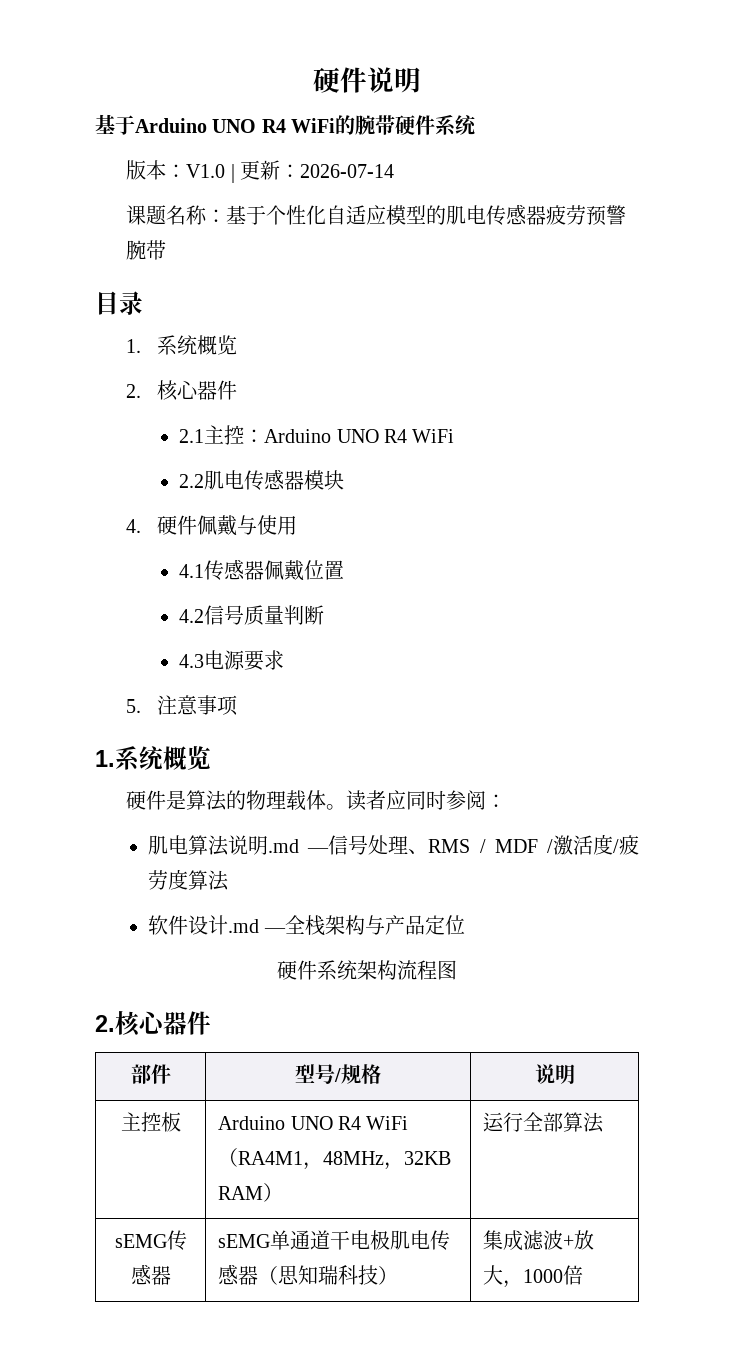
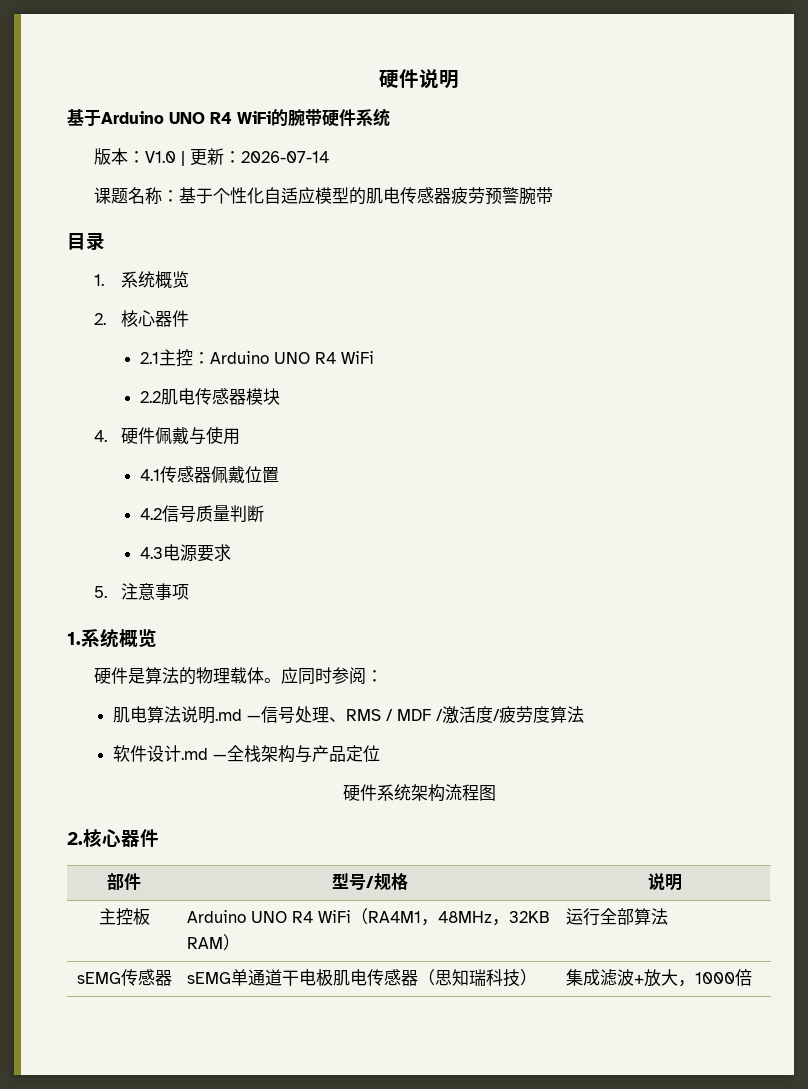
- 读者应同时参阅：
+ 应同时参阅：

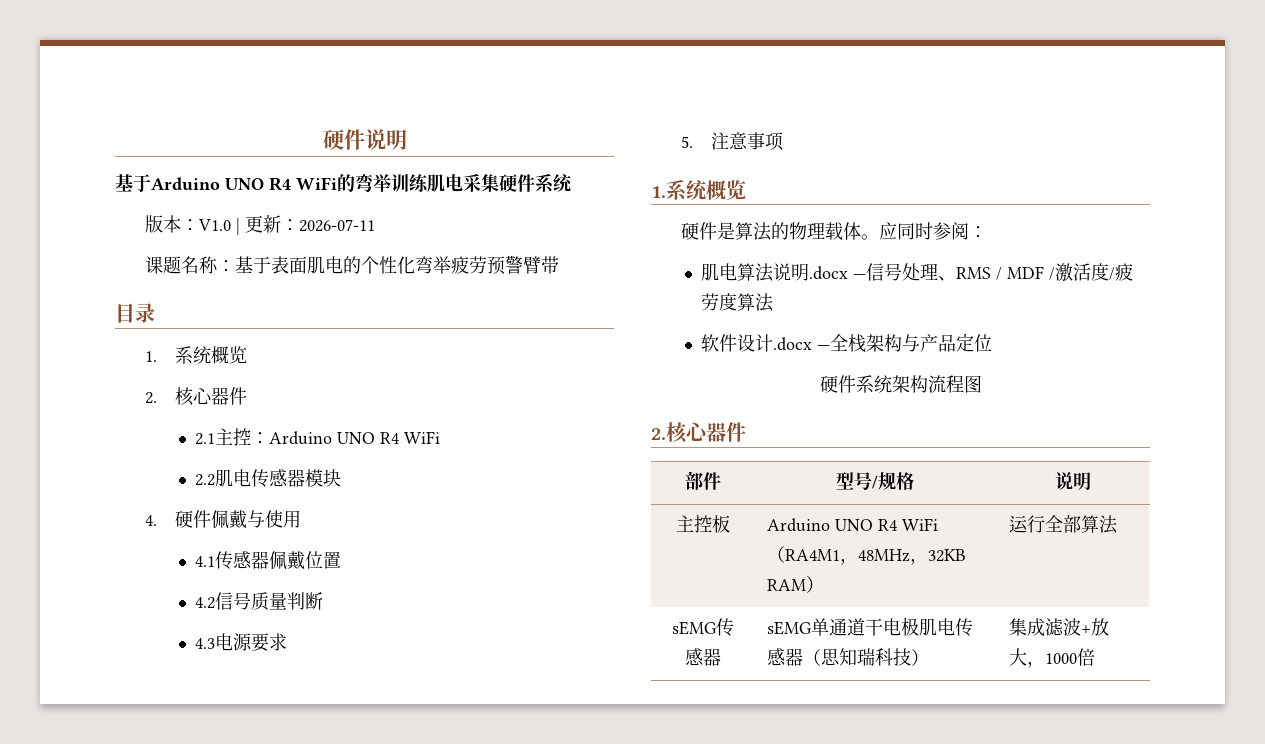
- 基于Arduino UNO R4 WiFi的腕带硬件系统
+ 基于Arduino UNO R4 WiFi的弯举训练肌电采集硬件系统
- 版本：V1.0 | 更新：2026-07-14
+ 版本：V1.0 | 更新：2026-07-11
- 课题名称：基于个性化自适应模型的肌电传感器疲劳预警腕带
+ 课题名称：基于表面肌电的个性化弯举疲劳预警臂带
- 肌电算法说明.md —信号处理、RMS / MDF /激活度/疲劳度算法
+ 肌电算法说明.docx —信号处理、RMS / MDF /激活度/疲劳度算法
- 软件设计.md —全栈架构与产品定位
+ 软件设计.docx —全栈架构与产品定位

